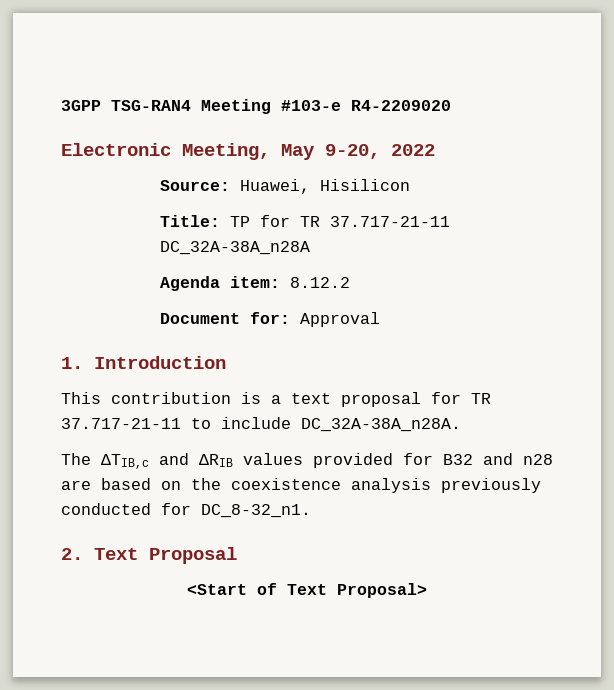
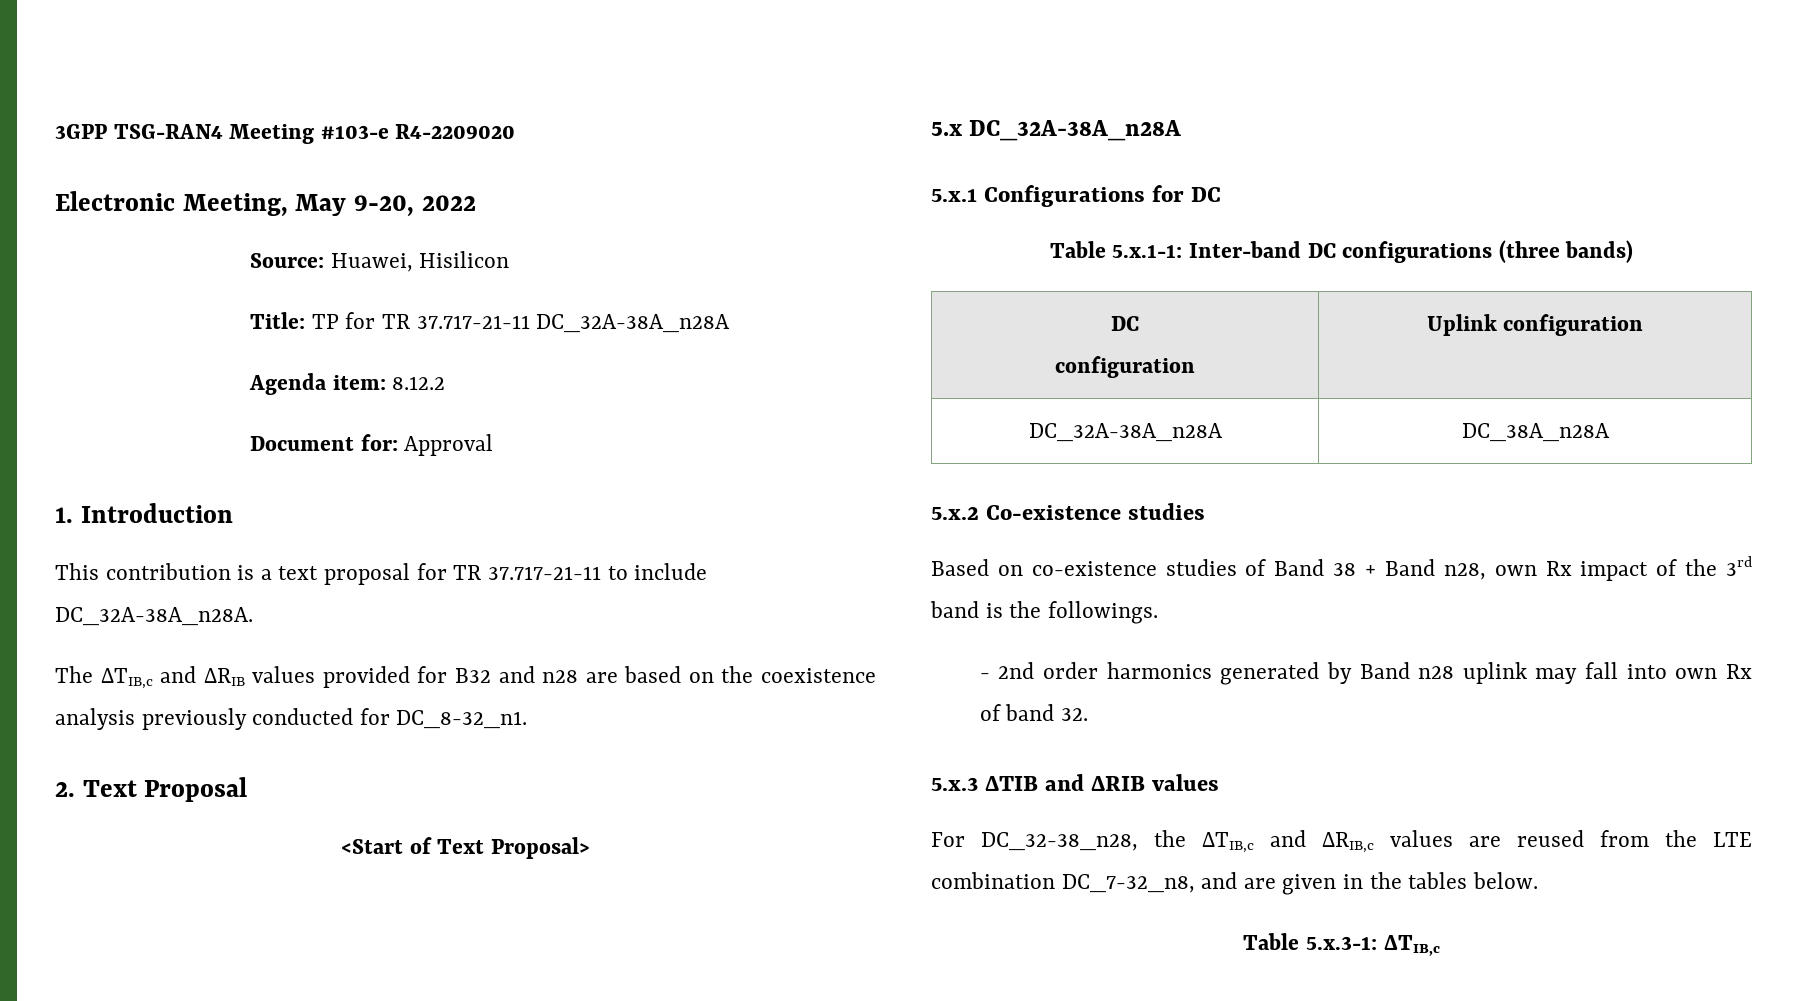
+ 5.x DC_32A-38A_n28A
+ 5.x.1 Configurations for DC
+ Table 5.x.1-1: Inter-band DC configurations (three bands)
+ DC
+ configuration | Uplink configuration
+ DC_32A-38A_n28A | DC_38A_n28A
+ 5.x.2 Co-existence studies
+ Based on co-existence studies of Band 38 + Band n28, own Rx impact of the 3rd band is the followings.
+ - 2nd order harmonics generated by Band n28 uplink may fall into own Rx of band 32.
+ 5.x.3 ∆TIB and ∆RIB values
+ For DC_32-38_n28, the ΔTIB,c and ΔRIB,c values are reused from the LTE combination DC_7-32_n8, and are given in the tables below.
+ Table 5.x.3-1: ΔTIB,c

